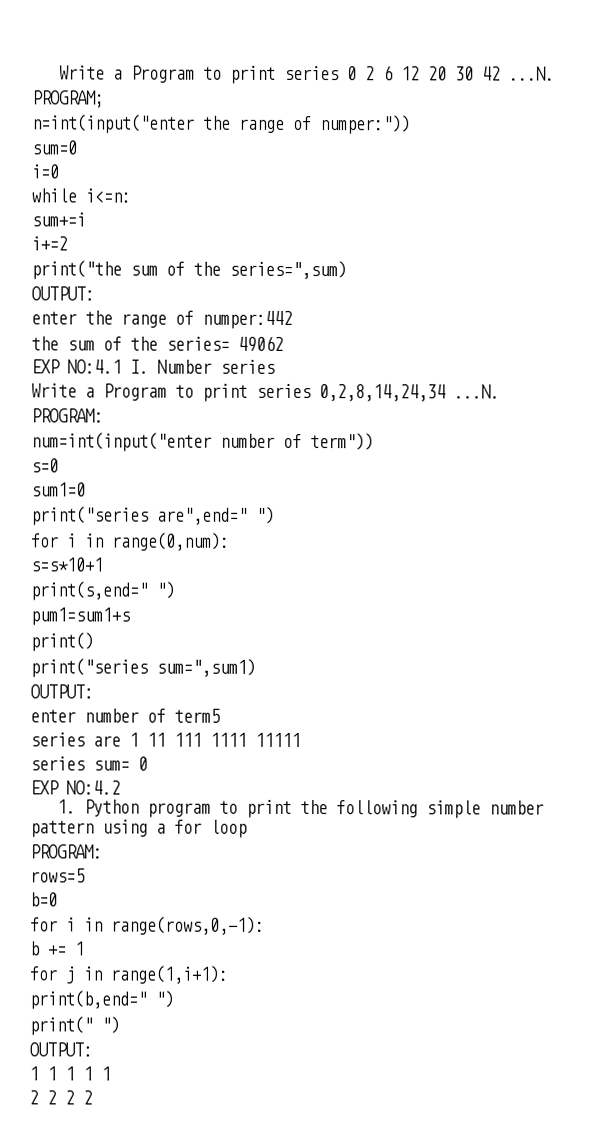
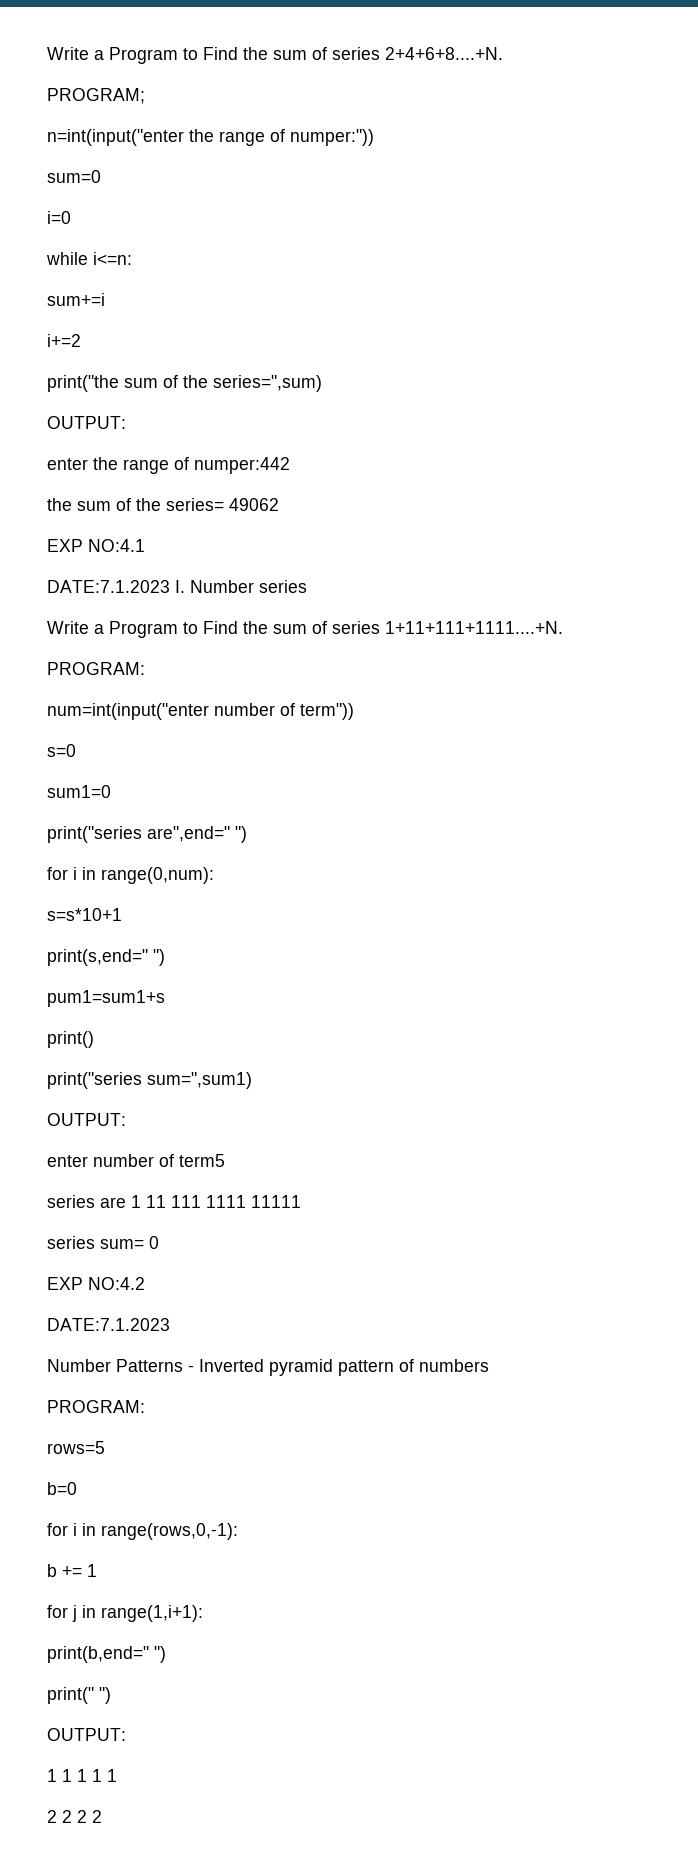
- Write a Program to print series 0 2 6 12 20 30 42 ...N.
+ Write a Program to Find the sum of series 2+4+6+8....+N.
- EXP NO:4.1 I. Number series
+ EXP NO:4.1
+ DATE:7.1.2023 I. Number series
- Write a Program to print series 0,2,8,14,24,34 ...N.
+ Write a Program to Find the sum of series 1+11+111+1111....+N.
  EXP NO:4.2
- 1. Python program to print the following simple number pattern using a for loop
+ DATE:7.1.2023
+ Number Patterns - Inverted pyramid pattern of numbers

